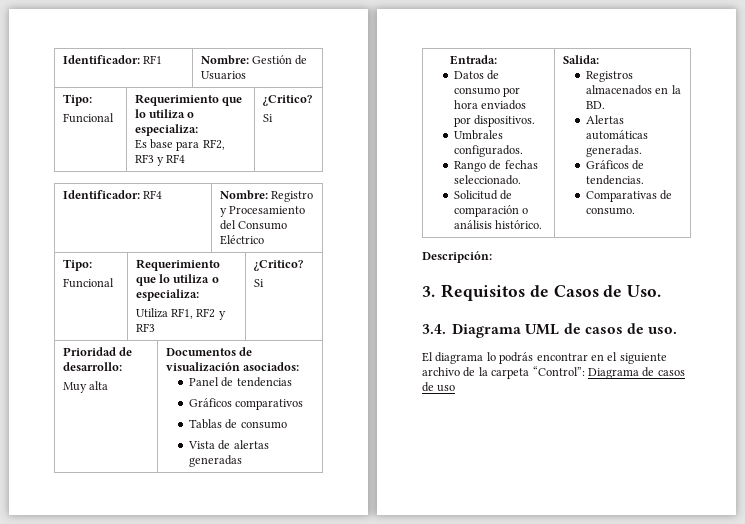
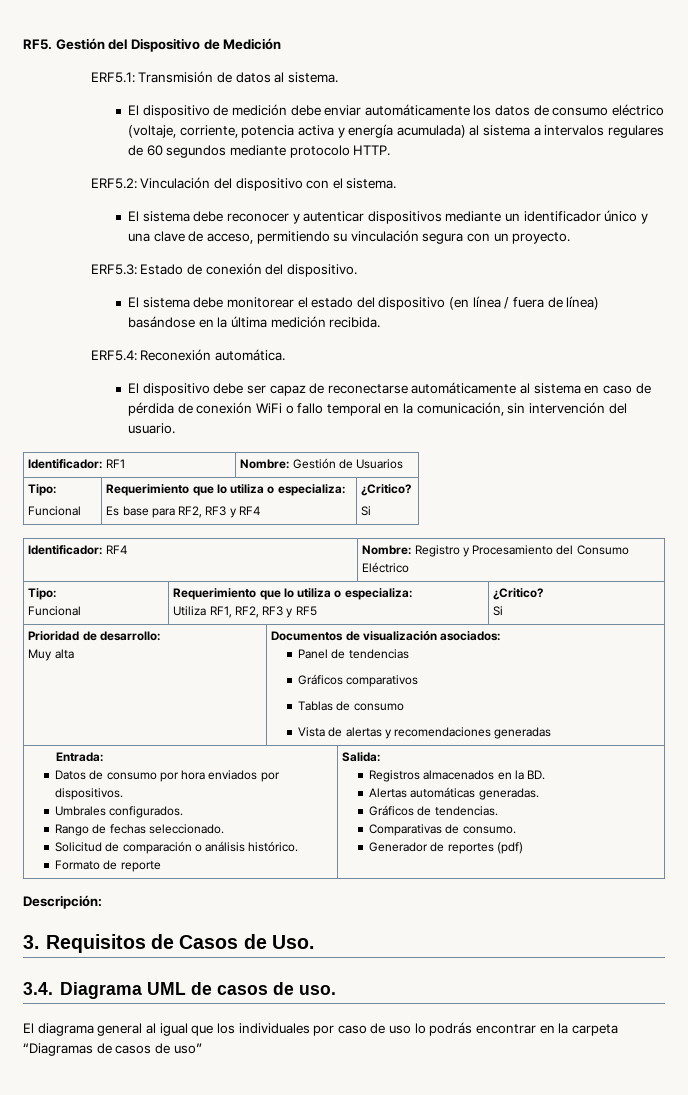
+ RF5. Gestión del Dispositivo de Medición
+ ERF5.1: Transmisión de datos al sistema.
+ El dispositivo de medición debe enviar automáticamente los datos de consumo eléctrico (voltaje, corriente, potencia activa y energía acumulada) al sistema a intervalos regulares de 60 segundos mediante protocolo HTTP.
+ ERF5.2: Vinculación del dispositivo con el sistema.
+ El sistema debe reconocer y autenticar dispositivos mediante un identificador único y una clave de acceso, permitiendo su vinculación segura con un proyecto.
+ ERF5.3: Estado de conexión del dispositivo.
+ El sistema debe monitorear el estado del dispositivo (en línea / fuera de línea) basándose en la última medición recibida.
+ ERF5.4: Reconexión automática.
+ El dispositivo debe ser capaz de reconectarse automáticamente al sistema en caso de pérdida de conexión WiFi o fallo temporal en la comunicación, sin intervención del usuario.
  Identificador: RF4 | Nombre: Registro y Procesamiento del Consumo Eléctrico
  Tipo:
  Funcional | Requerimiento que lo utiliza o especializa:
- Utiliza RF1, RF2 y RF3 | ¿Critico?
+ Utiliza RF1, RF2, RF3 y RF5 | ¿Critico?
  Prioridad de desarrollo:
  Muy alta | Documentos de visualización asociados:
  Panel de tendencias
  Gráficos comparativos
  Tablas de consumo
- Vista de alertas generadas
+ Vista de alertas y recomendaciones generadas
+ Formato de reporte
+ Generador de reportes (pdf)
- El diagrama lo podrás encontrar en el siguiente archivo de la carpeta “Control”: Diagrama de casos de uso
+ El diagrama general al igual que los individuales por caso de uso lo podrás encontrar en la carpeta “Diagramas de casos de uso”

